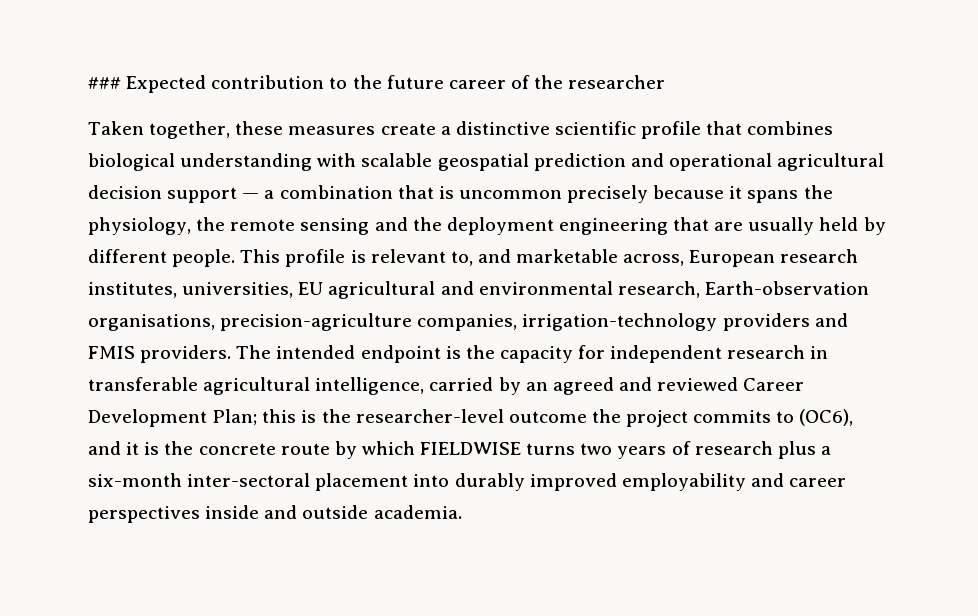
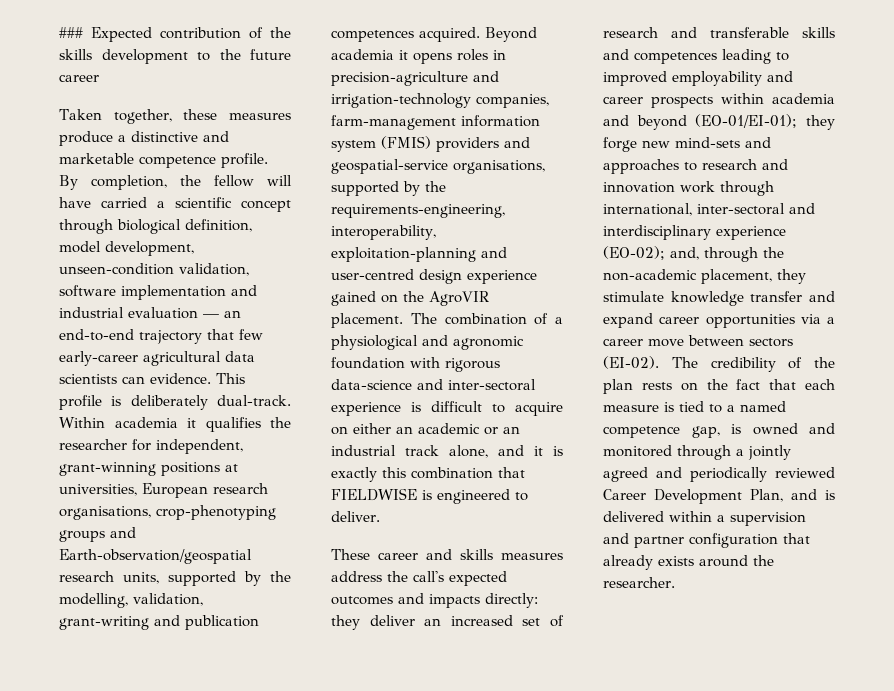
- ### Expected contribution to the future career of the researcher
+ ### Expected contribution of the skills development to the future career
- Taken together, these measures create a distinctive scientific profile that combines biological understanding with scalable geospatial prediction and operational agricultural decision support — a combination that is uncommon precisely because it spans the physiology, the remote sensing and the deployment engineering that are usually held by different people. This profile is relevant to, and marketable across, European research institutes, universities, EU agricultural and environmental research, Earth-observation organisations, precision-agriculture companies, irrigation-technology providers and FMIS providers. The intended endpoint is the capacity for independent research in transferable agricultural intelligence, carried by an agreed and reviewed Career Development Plan; this is the researcher-level outcome the project commits to (OC6), and it is the concrete route by which FIELDWISE turns two years of research plus a six-month inter-sectoral placement into durably improved employability and career perspectives inside and outside academia.
+ Taken together, these measures produce a distinctive and marketable competence profile. By completion, the fellow will have carried a scientific concept through biological definition, model development, unseen-condition validation, software implementation and industrial evaluation — an end-to-end trajectory that few early-career agricultural data scientists can evidence. This profile is deliberately dual-track. Within academia it qualifies the researcher for independent, grant-winning positions at universities, European research organisations, crop-phenotyping groups and Earth-observation/geospatial research units, supported by the modelling, validation, grant-writing and publication competences acquired. Beyond academia it opens roles in precision-agriculture and irrigation-technology companies, farm-management information system (FMIS) providers and geospatial-service organisations, supported by the requirements-engineering, interoperability, exploitation-planning and user-centred design experience gained on the AgroVIR placement. The combination of a physiological and agronomic foundation with rigorous data-science and inter-sectoral experience is difficult to acquire on either an academic or an industrial track alone, and it is exactly this combination that FIELDWISE is engineered to deliver.
+ These career and skills measures address the call's expected outcomes and impacts directly: they deliver an increased set of research and transferable skills and competences leading to improved employability and career prospects within academia and beyond (EO-01/EI-01); they forge new mind-sets and approaches to research and innovation work through international, inter-sectoral and interdisciplinary experience (EO-02); and, through the non-academic placement, they stimulate knowledge transfer and expand career opportunities via a career move between sectors (EI-02). The credibility of the plan rests on the fact that each measure is tied to a named competence gap, is owned and monitored through a jointly agreed and periodically reviewed Career Development Plan, and is delivered within a supervision and partner configuration that already exists around the researcher.

